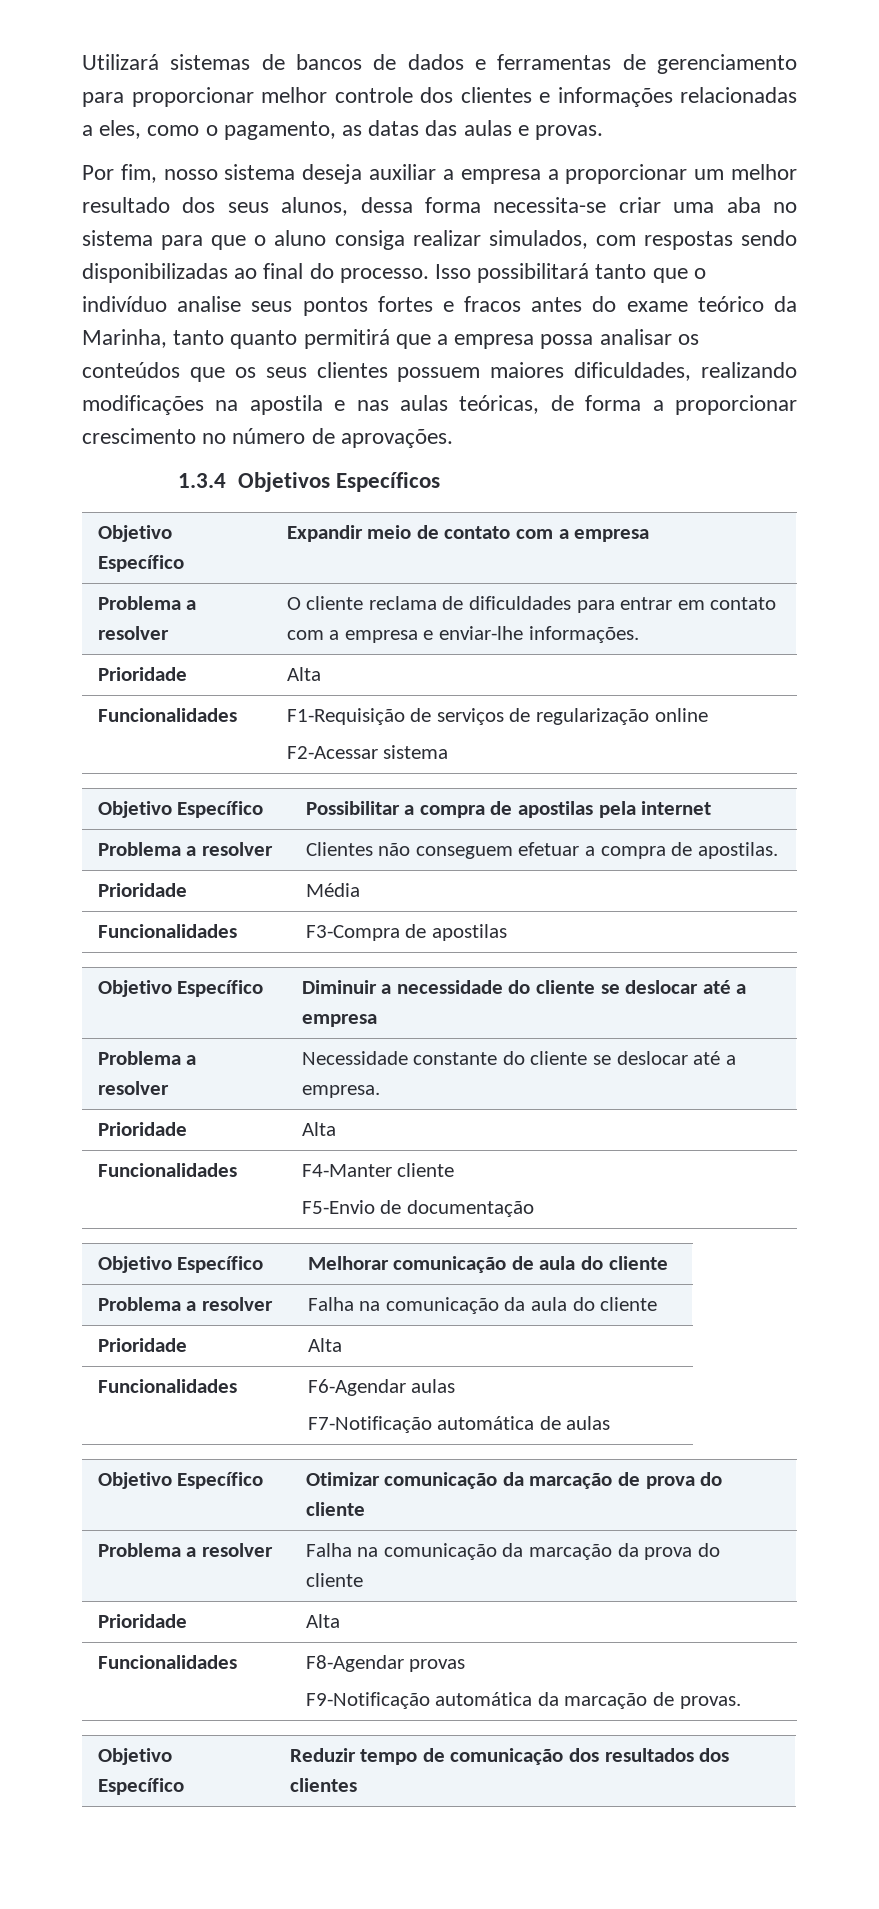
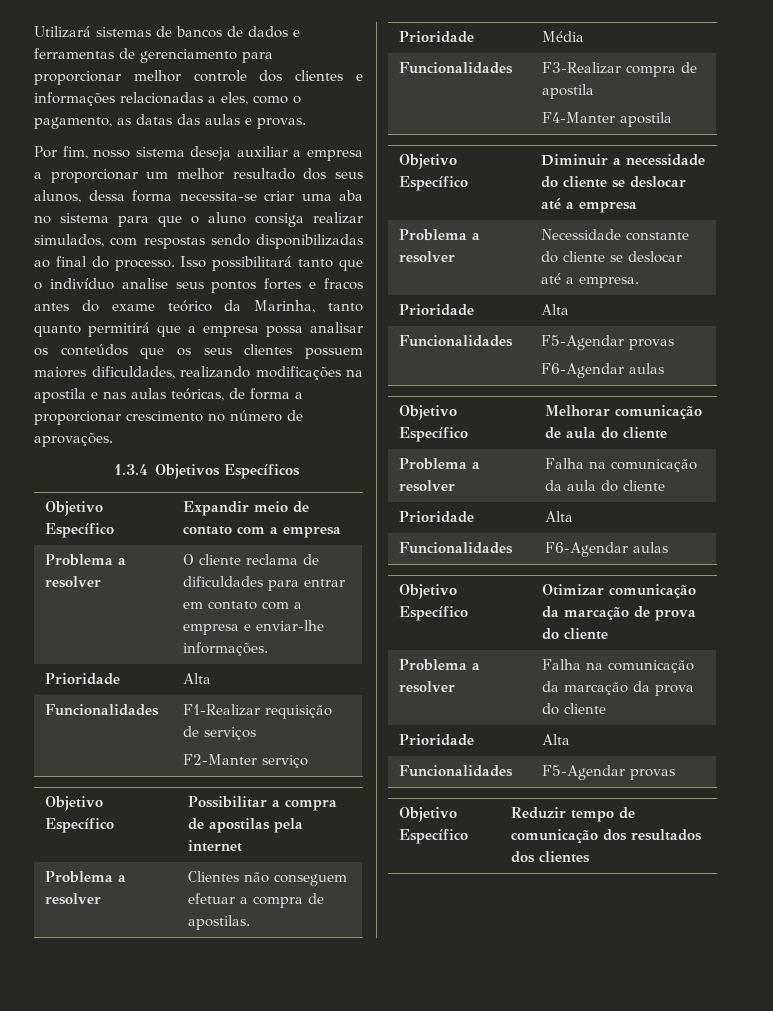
- Funcionalidades | F1-Requisição de serviços de regularização online
- F2-Acessar sistema
+ Funcionalidades | F1-Realizar requisição de serviços
+ F2-Manter serviço
- Funcionalidades | F3-Compra de apostilas
+ Funcionalidades | F3-Realizar compra de apostila
+ F4-Manter apostila
  Problema a resolver | Necessidade constante do cliente se deslocar até a empresa.
  Prioridade | Alta
- Funcionalidades | F4-Manter cliente
- F5-Envio de documentação
+ Funcionalidades | F5-Agendar provas
+ F6-Agendar aulas
  Funcionalidades | F6-Agendar aulas
- F7-Notificação automática de aulas
  Problema a resolver | Falha na comunicação da marcação da prova do cliente
  Prioridade | Alta
- Funcionalidades | F8-Agendar provas
- F9-Notificação automática da marcação de provas.
+ Funcionalidades | F5-Agendar provas

